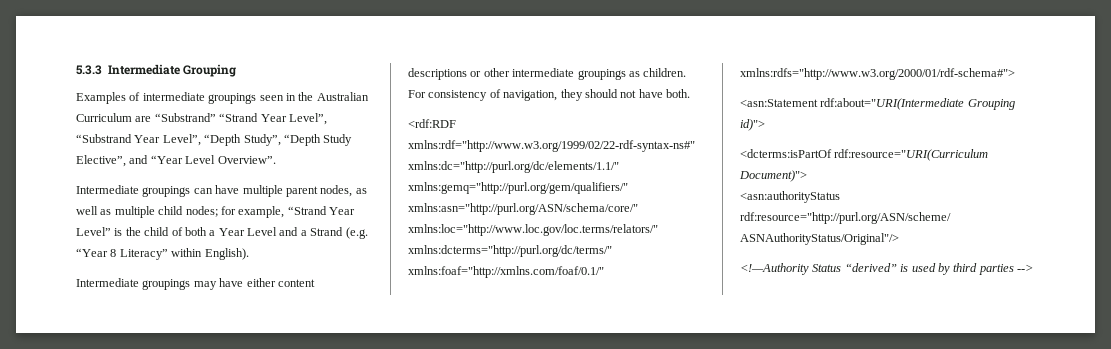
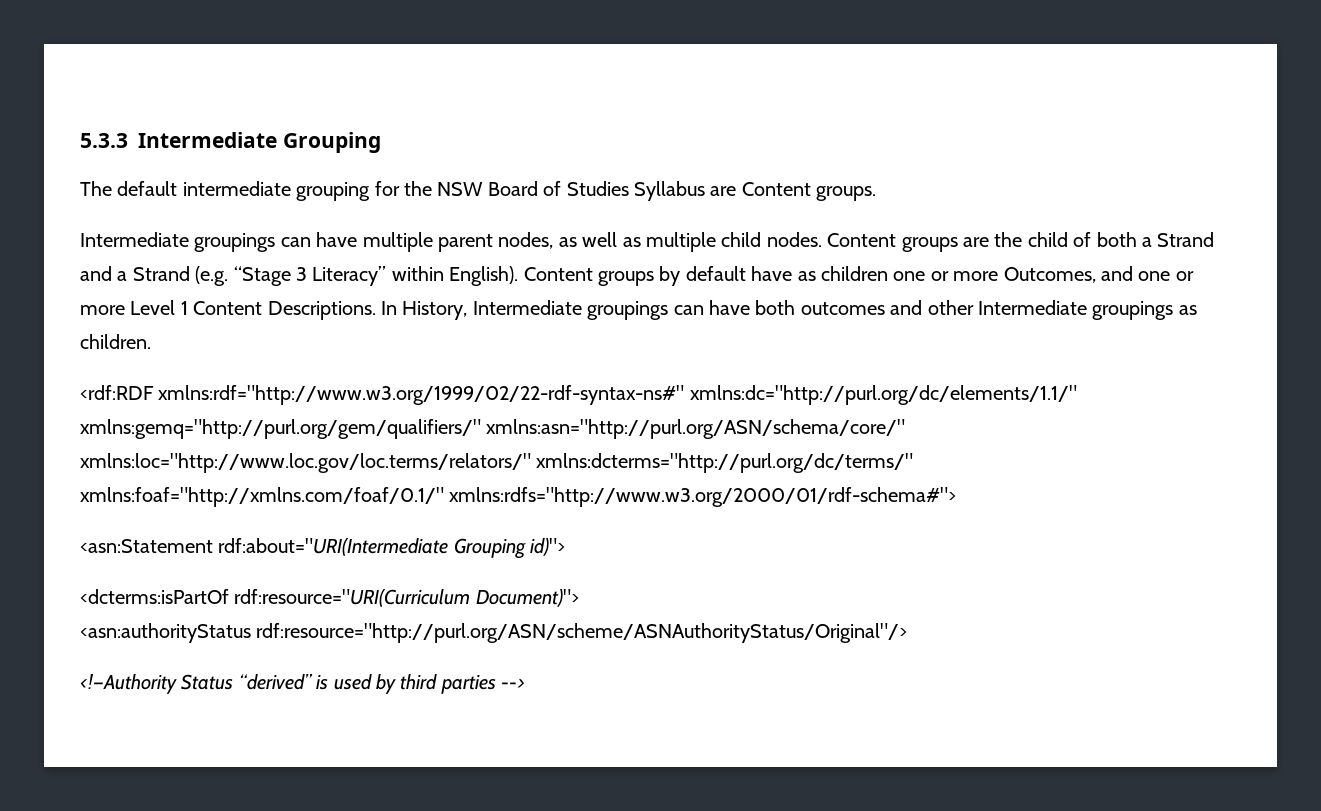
- Examples of intermediate groupings seen in the Australian Curriculum are “Substrand” “Strand Year Level”, “Substrand Year Level”, “Depth Study”, “Depth Study Elective”, and “Year Level Overview”.
+ The default intermediate grouping for the NSW Board of Studies Syllabus are Content groups.
- Intermediate groupings can have multiple parent nodes, as well as multiple child nodes; for example, “Strand Year Level” is the child of both a Year Level and a Strand (e.g. “Year 8 Literacy” within English).
- Intermediate groupings may have either content descriptions or other intermediate groupings as children. For consistency of navigation, they should not have both.
+ Intermediate groupings can have multiple parent nodes, as well as multiple child nodes. Content groups are the child of both a Strand and a Strand (e.g. “Stage 3 Literacy” within English). Content groups by default have as children one or more Outcomes, and one or more Level 1 Content Descriptions. In History, Intermediate groupings can have both outcomes and other Intermediate groupings as children.

